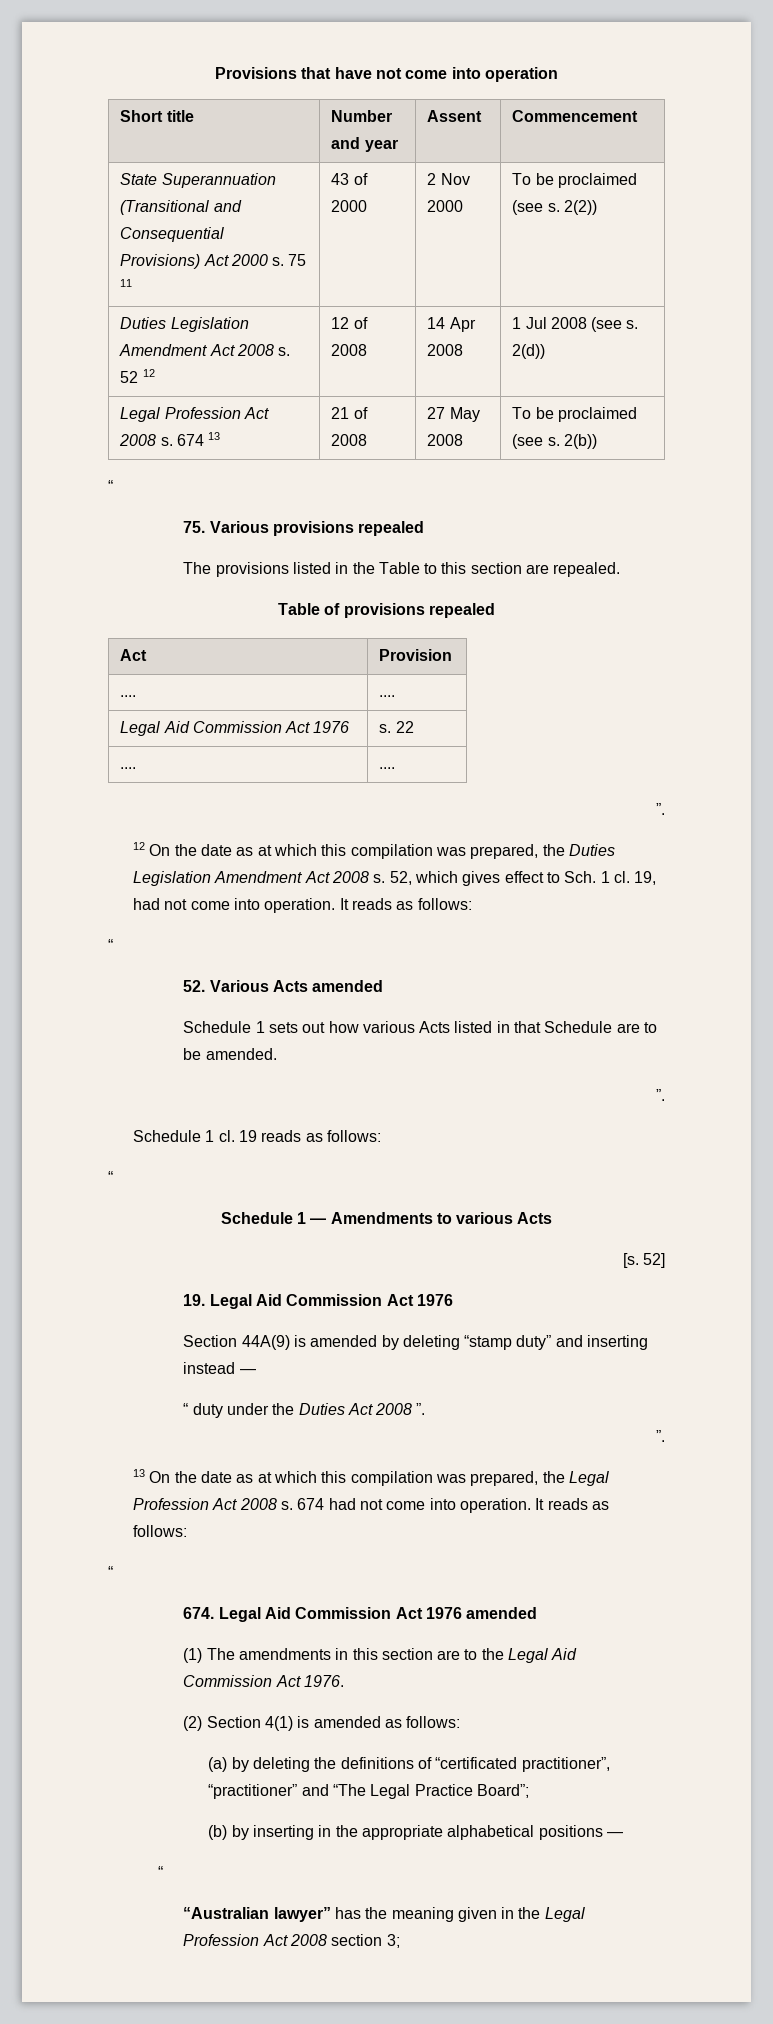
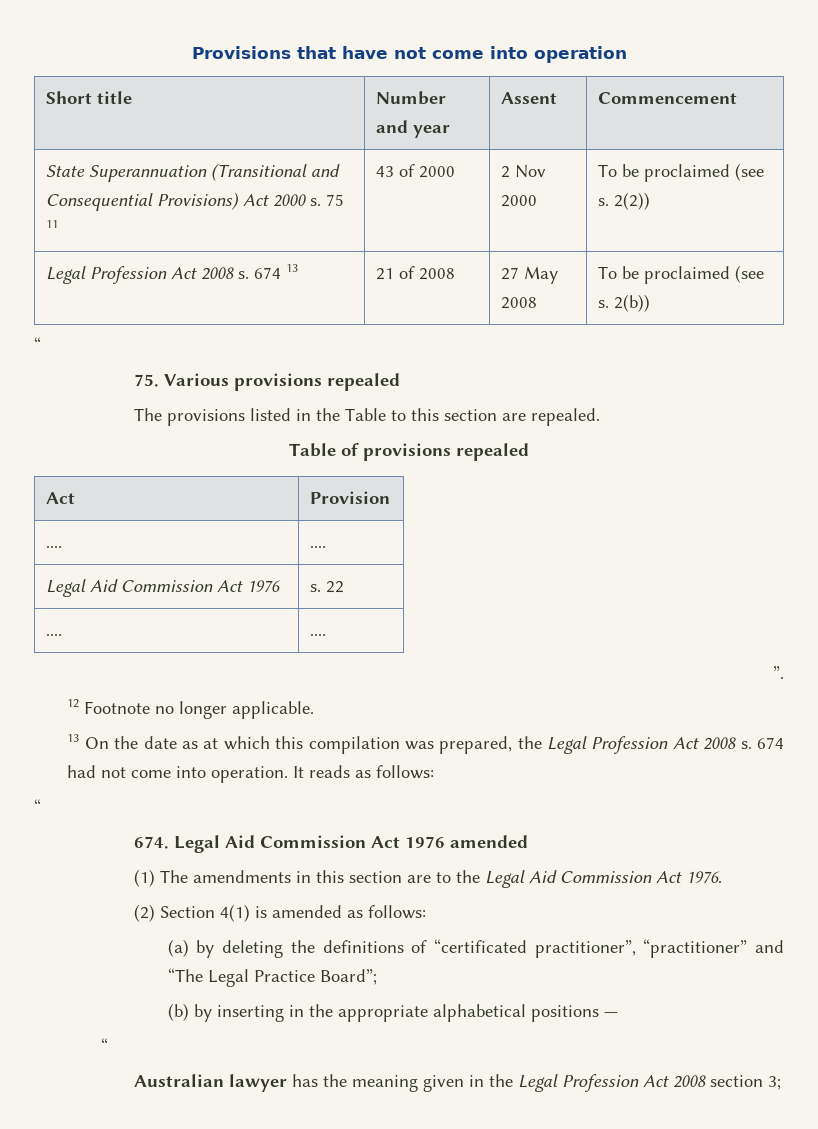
- Duties Legislation Amendment Act 2008 s. 52 12 | 12 of 2008 | 14 Apr 2008 | 1 Jul 2008 (see s. 2(d))
- 12 On the date as at which this compilation was prepared, the Duties Legislation Amendment Act 2008 s. 52, which gives effect to Sch. 1 cl. 19, had not come into operation. It reads as follows:
- “
- 52. Various Acts amended
- Schedule 1 sets out how various Acts listed in that Schedule are to be amended.
- ”.
- Schedule 1 cl. 19 reads as follows:
- “
- Schedule 1 — Amendments to various Acts
- [s. 52]
- 19. Legal Aid Commission Act 1976
- Section 44A(9) is amended by deleting “stamp duty” and inserting instead —
- “ duty under the Duties Act 2008 ”.
- ”.
+ 12 Footnote no longer applicable.
- “Australian lawyer” has the meaning given in the Legal Profession Act 2008 section 3;
+ Australian lawyer has the meaning given in the Legal Profession Act 2008 section 3;

